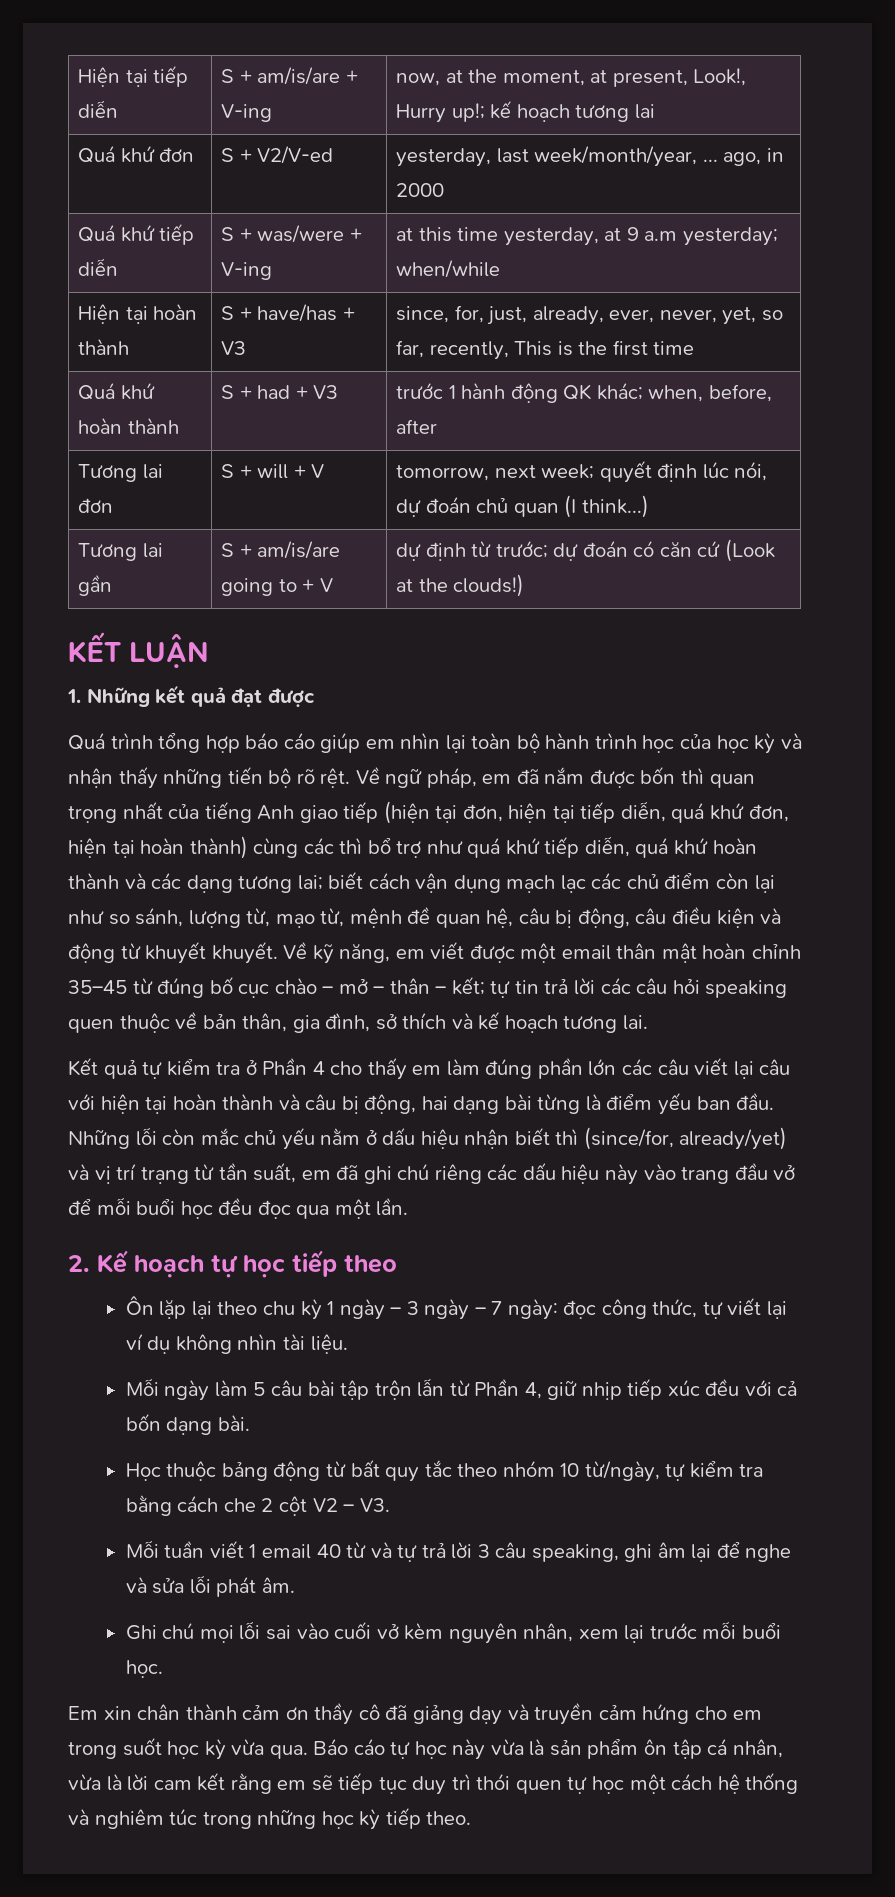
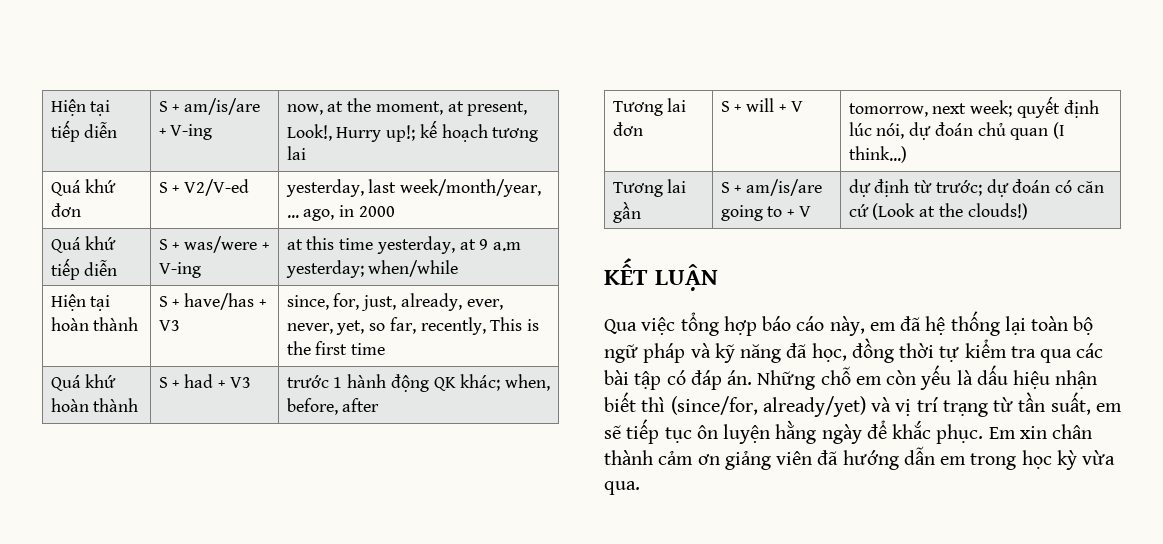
- 1. Những kết quả đạt được
- Quá trình tổng hợp báo cáo giúp em nhìn lại toàn bộ hành trình học của học kỳ và nhận thấy những tiến bộ rõ rệt. Về ngữ pháp, em đã nắm được bốn thì quan trọng nhất của tiếng Anh giao tiếp (hiện tại đơn, hiện tại tiếp diễn, quá khứ đơn, hiện tại hoàn thành) cùng các thì bổ trợ như quá khứ tiếp diễn, quá khứ hoàn thành và các dạng tương lai; biết cách vận dụng mạch lạc các chủ điểm còn lại như so sánh, lượng từ, mạo từ, mệnh đề quan hệ, câu bị động, câu điều kiện và động từ khuyết khuyết. Về kỹ năng, em viết được một email thân mật hoàn chỉnh 35–45 từ đúng bố cục chào – mở – thân – kết; tự tin trả lời các câu hỏi speaking quen thuộc về bản thân, gia đình, sở thích và kế hoạch tương lai.
- Kết quả tự kiểm tra ở Phần 4 cho thấy em làm đúng phần lớn các câu viết lại câu với hiện tại hoàn thành và câu bị động, hai dạng bài từng là điểm yếu ban đầu. Những lỗi còn mắc chủ yếu nằm ở dấu hiệu nhận biết thì (since/for, already/yet) và vị trí trạng từ tần suất, em đã ghi chú riêng các dấu hiệu này vào trang đầu vở để mỗi buổi học đều đọc qua một lần.
- 2. Kế hoạch tự học tiếp theo
- Ôn lặp lại theo chu kỳ 1 ngày – 3 ngày – 7 ngày: đọc công thức, tự viết lại ví dụ không nhìn tài liệu.
- Mỗi ngày làm 5 câu bài tập trộn lẫn từ Phần 4, giữ nhịp tiếp xúc đều với cả bốn dạng bài.
- Học thuộc bảng động từ bất quy tắc theo nhóm 10 từ/ngày, tự kiểm tra bằng cách che 2 cột V2 – V3.
- Mỗi tuần viết 1 email 40 từ và tự trả lời 3 câu speaking, ghi âm lại để nghe và sửa lỗi phát âm.
- Ghi chú mọi lỗi sai vào cuối vở kèm nguyên nhân, xem lại trước mỗi buổi học.
- Em xin chân thành cảm ơn thầy cô đã giảng dạy và truyền cảm hứng cho em trong suốt học kỳ vừa qua. Báo cáo tự học này vừa là sản phẩm ôn tập cá nhân, vừa là lời cam kết rằng em sẽ tiếp tục duy trì thói quen tự học một cách hệ thống và nghiêm túc trong những học kỳ tiếp theo.
+ Qua việc tổng hợp báo cáo này, em đã hệ thống lại toàn bộ ngữ pháp và kỹ năng đã học, đồng thời tự kiểm tra qua các bài tập có đáp án. Những chỗ em còn yếu là dấu hiệu nhận biết thì (since/for, already/yet) và vị trí trạng từ tần suất, em sẽ tiếp tục ôn luyện hằng ngày để khắc phục. Em xin chân thành cảm ơn giảng viên đã hướng dẫn em trong học kỳ vừa qua.

